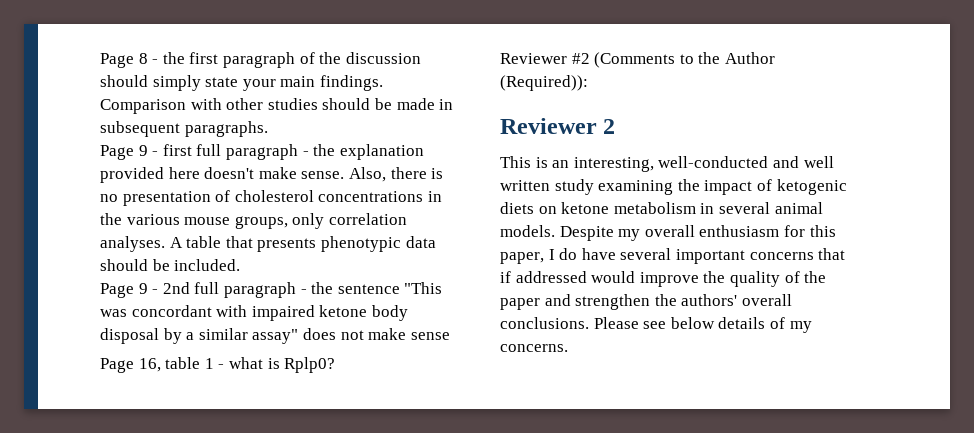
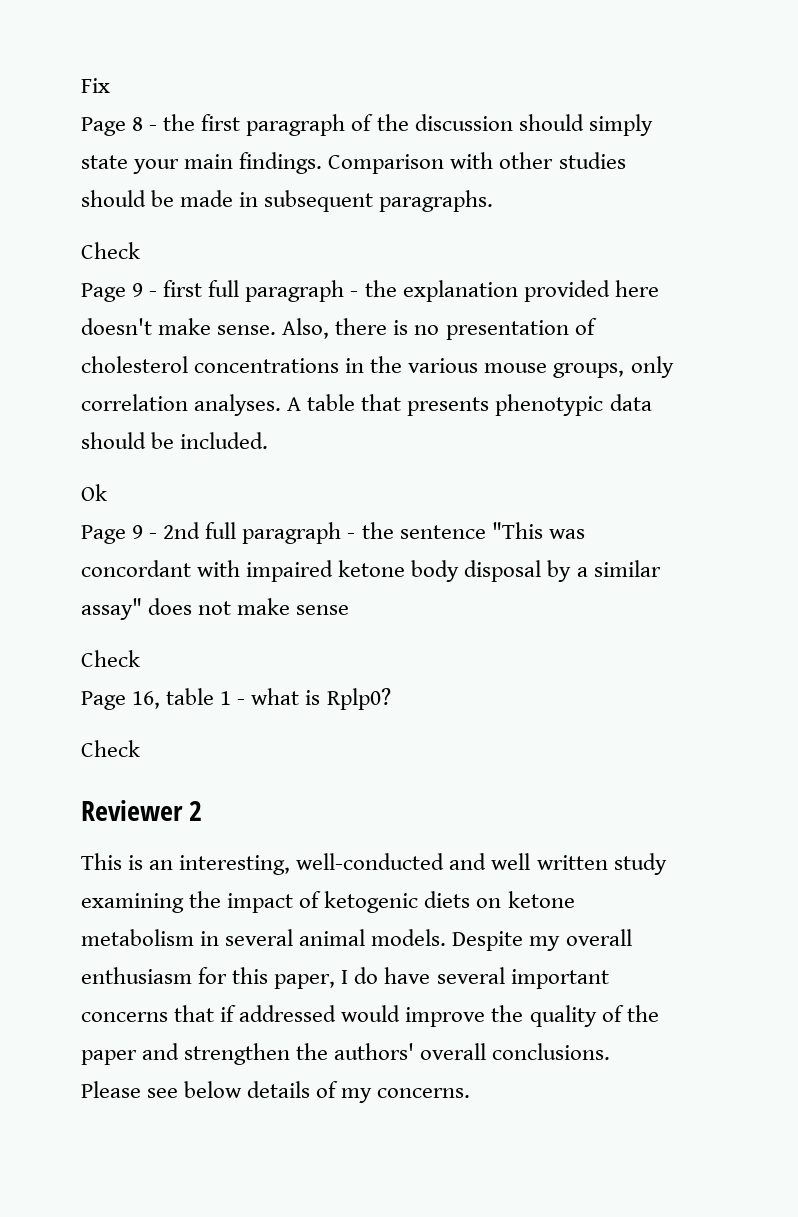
+ Fix
  Comparison with other studies should be made in subsequent paragraphs.
+ Check
+ Ok
  Page 9 - 2nd full paragraph - the sentence "This was concordant with impaired ketone body disposal by a similar assay" does not make sense
+ Check
  Page 16, table 1 - what is Rplp0?
- Reviewer #2 (Comments to the Author (Required)):
+ Check

